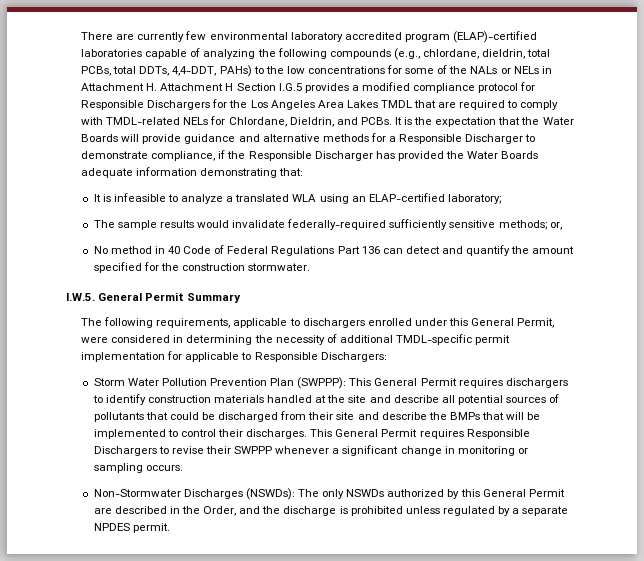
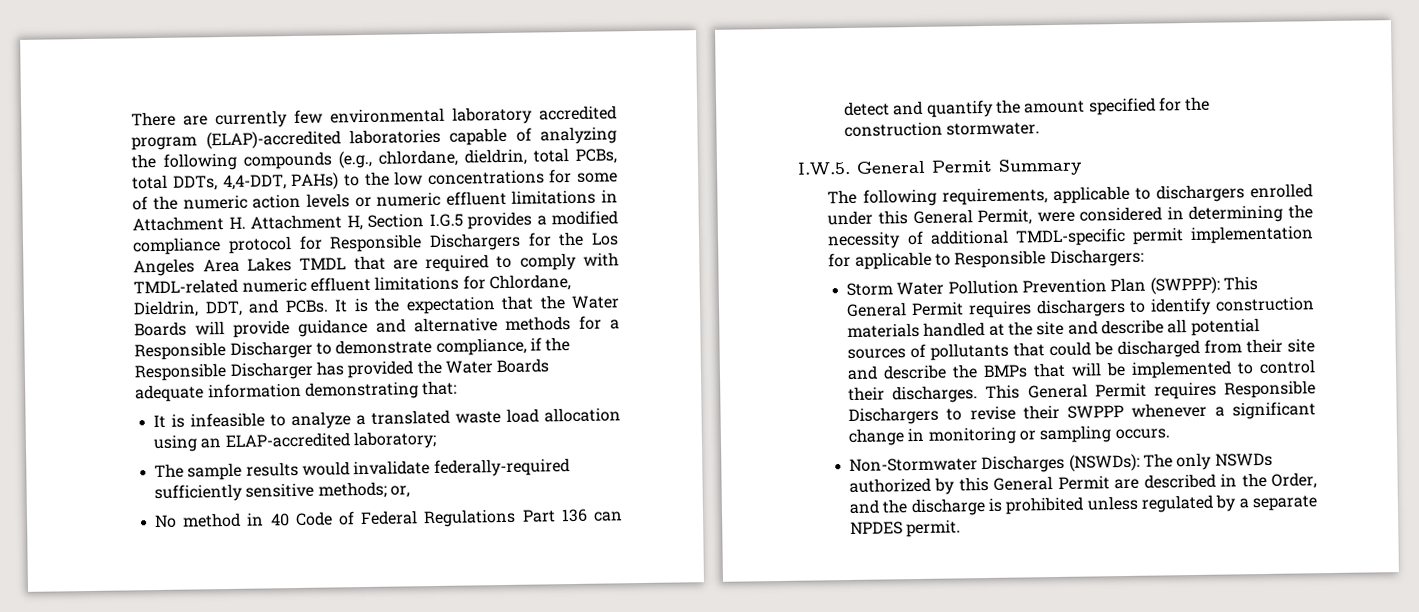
- There are currently few environmental laboratory accredited program (ELAP)-certified laboratories capable of analyzing the following compounds (e.g., chlordane, dieldrin, total PCBs, total DDTs, 4,4-DDT, PAHs) to the low concentrations for some of the NALs or NELs in Attachment H. Attachment H Section I.G.5 provides a modified compliance protocol for Responsible Dischargers for the Los Angeles Area Lakes TMDL that are required to comply with TMDL-related NELs for Chlordane, Dieldrin, and PCBs.
+ There are currently few environmental laboratory accredited program (ELAP)-accredited laboratories capable of analyzing the following compounds (e.g., chlordane, dieldrin, total PCBs, total DDTs, 4,4-DDT, PAHs) to the low concentrations for some of the numeric action levels or numeric effluent limitations in Attachment H. Attachment H, Section I.G.5 provides a modified compliance protocol for Responsible Dischargers for the Los Angeles Area Lakes TMDL that are required to comply with TMDL-related numeric effluent limitations for Chlordane, Dieldrin, DDT, and PCBs.
- It is infeasible to analyze a translated WLA using an ELAP-certified laboratory;
+ It is infeasible to analyze a translated waste load allocation using an ELAP-accredited laboratory;

